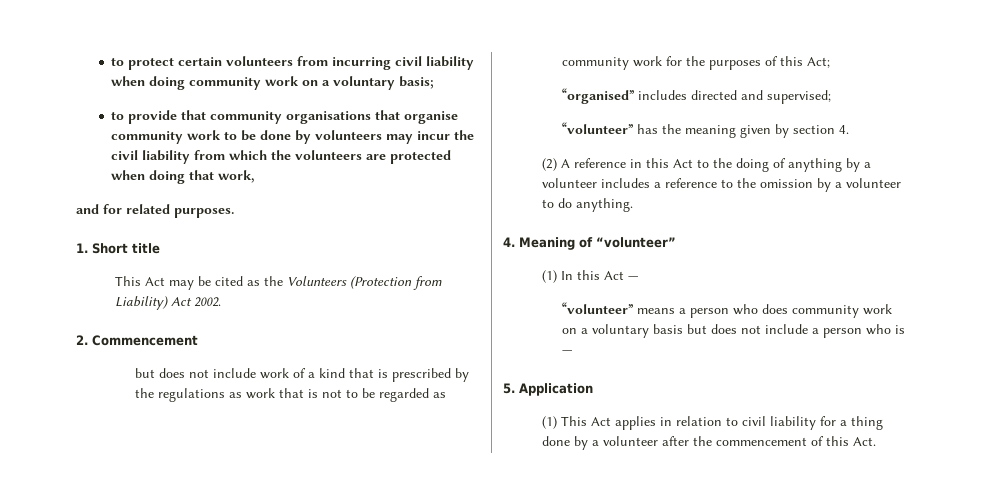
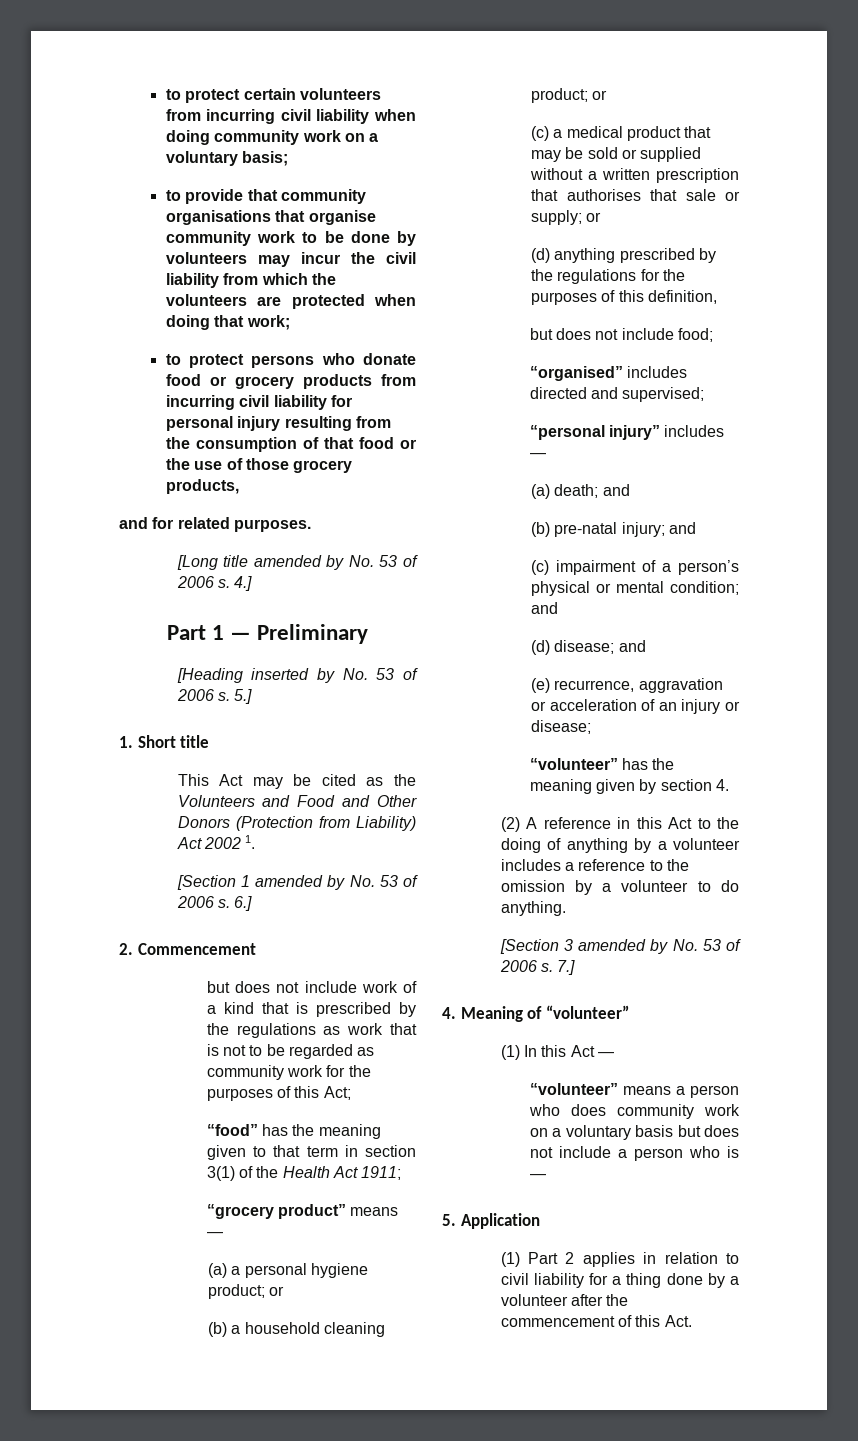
- to provide that community organisations that organise community work to be done by volunteers may incur the civil liability from which the volunteers are protected when doing that work,
+ to provide that community organisations that organise community work to be done by volunteers may incur the civil liability from which the volunteers are protected when doing that work;
+ to protect persons who donate food or grocery products from incurring civil liability for personal injury resulting from the consumption of that food or the use of those grocery products,
  and for related purposes.
+ [Long title amended by No. 53 of 2006 s. 4.]
+ Part 1 — Preliminary
+ [Heading inserted by No. 53 of 2006 s. 5.]
- This Act may be cited as the Volunteers (Protection from Liability) Act 2002.
+ This Act may be cited as the Volunteers and Food and Other Donors (Protection from Liability) Act 2002 1.
+ [Section 1 amended by No. 53 of 2006 s. 6.]
+ “food” has the meaning given to that term in section 3(1) of the Health Act 1911;
+ “grocery product” means —
+ (a) a personal hygiene product; or
+ (b) a household cleaning product; or
+ (c) a medical product that may be sold or supplied without a written prescription that authorises that sale or supply; or
+ (d) anything prescribed by the regulations for the purposes of this definition,
+ but does not include food;
+ “personal injury” includes —
+ (a) death; and
+ (b) pre-natal injury; and
+ (c) impairment of a person’s physical or mental condition; and
+ (d) disease; and
+ (e) recurrence, aggravation or acceleration of an injury or disease;
+ [Section 3 amended by No. 53 of 2006 s. 7.]
- (1) This Act applies in relation to civil liability for a thing done by a volunteer after the commencement of this Act.
+ (1) Part 2 applies in relation to civil liability for a thing done by a volunteer after the commencement of this Act.

